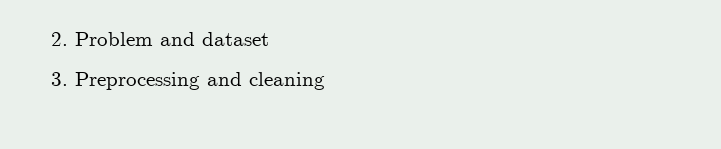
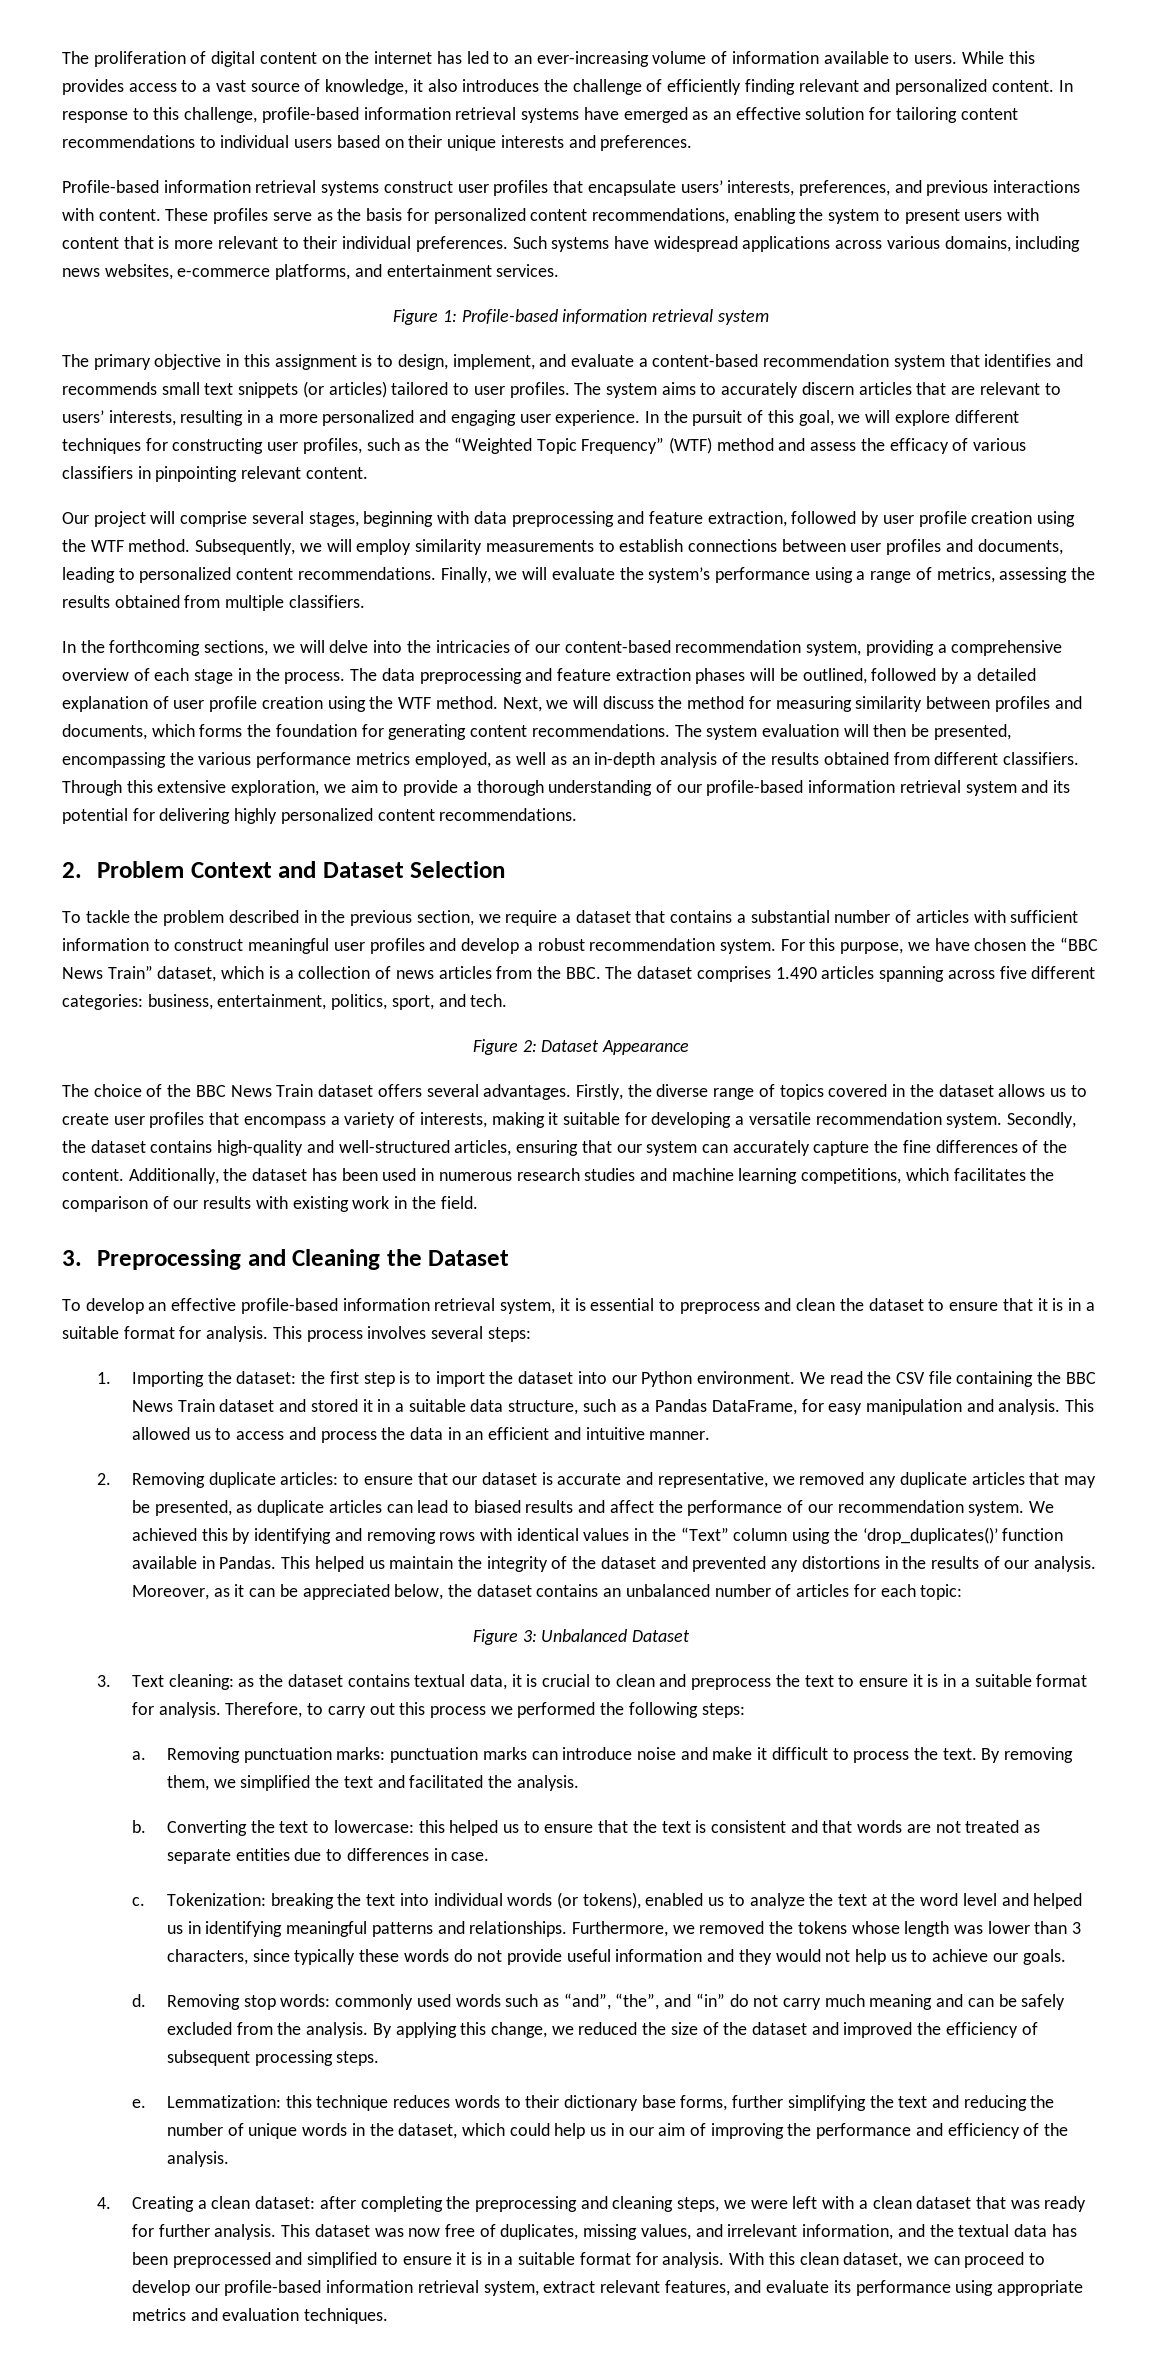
- 2. Problem and dataset
- 3. Preprocessing and cleaning
+ The proliferation of digital content on the internet has led to an ever-increasing volume of information available to users. While this provides access to a vast source of knowledge, it also introduces the challenge of efficiently finding relevant and personalized content. In response to this challenge, profile-based information retrieval systems have emerged as an effective solution for tailoring content recommendations to individual users based on their unique interests and preferences.
+ Profile-based information retrieval systems construct user profiles that encapsulate users’ interests, preferences, and previous interactions with content. These profiles serve as the basis for personalized content recommendations, enabling the system to present users with content that is more relevant to their individual preferences. Such systems have widespread applications across various domains, including news websites, e-commerce platforms, and entertainment services.
+ Figure 1: Profile-based information retrieval system
+ The primary objective in this assignment is to design, implement, and evaluate a content-based recommendation system that identifies and recommends small text snippets (or articles) tailored to user profiles. The system aims to accurately discern articles that are relevant to users’ interests, resulting in a more personalized and engaging user experience. In the pursuit of this goal, we will explore different techniques for constructing user profiles, such as the “Weighted Topic Frequency” (WTF) method and assess the efficacy of various classifiers in pinpointing relevant content.
+ Our project will comprise several stages, beginning with data preprocessing and feature extraction, followed by user profile creation using the WTF method. Subsequently, we will employ similarity measurements to establish connections between user profiles and documents, leading to personalized content recommendations. Finally, we will evaluate the system’s performance using a range of metrics, assessing the results obtained from multiple classifiers.
+ In the forthcoming sections, we will delve into the intricacies of our content-based recommendation system, providing a comprehensive overview of each stage in the process. The data preprocessing and feature extraction phases will be outlined, followed by a detailed explanation of user profile creation using the WTF method. Next, we will discuss the method for measuring similarity between profiles and documents, which forms the foundation for generating content recommendations. The system evaluation will then be presented, encompassing the various performance metrics employed, as well as an in-depth analysis of the results obtained from different classifiers. Through this extensive exploration, we aim to provide a thorough understanding of our profile-based information retrieval system and its potential for delivering highly personalized content recommendations.
+ 2. Problem Context and Dataset Selection
+ To tackle the problem described in the previous section, we require a dataset that contains a substantial number of articles with sufficient information to construct meaningful user profiles and develop a robust recommendation system. For this purpose, we have chosen the “BBC News Train” dataset, which is a collection of news articles from the BBC. The dataset comprises 1.490 articles spanning across five different categories: business, entertainment, politics, sport, and tech.
+ Figure 2: Dataset Appearance
+ The choice of the BBC News Train dataset offers several advantages. Firstly, the diverse range of topics covered in the dataset allows us to create user profiles that encompass a variety of interests, making it suitable for developing a versatile recommendation system. Secondly, the dataset contains high-quality and well-structured articles, ensuring that our system can accurately capture the fine differences of the content. Additionally, the dataset has been used in numerous research studies and machine learning competitions, which facilitates the comparison of our results with existing work in the field.
+ 3. Preprocessing and Cleaning the Dataset
+ To develop an effective profile-based information retrieval system, it is essential to preprocess and clean the dataset to ensure that it is in a suitable format for analysis. This process involves several steps:
+ 1. Importing the dataset: the first step is to import the dataset into our Python environment. We read the CSV file containing the BBC News Train dataset and stored it in a suitable data structure, such as a Pandas DataFrame, for easy manipulation and analysis. This allowed us to access and process the data in an efficient and intuitive manner.
+ 2. Removing duplicate articles: to ensure that our dataset is accurate and representative, we removed any duplicate articles that may be presented, as duplicate articles can lead to biased results and affect the performance of our recommendation system. We achieved this by identifying and removing rows with identical values in the “Text” column using the ‘drop_duplicates()’ function available in Pandas. This helped us maintain the integrity of the dataset and prevented any distortions in the results of our analysis. Moreover, as it can be appreciated below, the dataset contains an unbalanced number of articles for each topic:
+ Figure 3: Unbalanced Dataset
+ 3. Text cleaning: as the dataset contains textual data, it is crucial to clean and preprocess the text to ensure it is in a suitable format for analysis. Therefore, to carry out this process we performed the following steps:
+ a. Removing punctuation marks: punctuation marks can introduce noise and make it difficult to process the text. By removing them, we simplified the text and facilitated the analysis.
+ b. Converting the text to lowercase: this helped us to ensure that the text is consistent and that words are not treated as separate entities due to differences in case.
+ c. Tokenization: breaking the text into individual words (or tokens), enabled us to analyze the text at the word level and helped us in identifying meaningful patterns and relationships. Furthermore, we removed the tokens whose length was lower than 3 characters, since typically these words do not provide useful information and they would not help us to achieve our goals.
+ d. Removing stop words: commonly used words such as “and”, “the”, and “in” do not carry much meaning and can be safely excluded from the analysis. By applying this change, we reduced the size of the dataset and improved the efficiency of subsequent processing steps.
+ e. Lemmatization: this technique reduces words to their dictionary base forms, further simplifying the text and reducing the number of unique words in the dataset, which could help us in our aim of improving the performance and efficiency of the analysis.
+ 4. Creating a clean dataset: after completing the preprocessing and cleaning steps, we were left with a clean dataset that was ready for further analysis. This dataset was now free of duplicates, missing values, and irrelevant information, and the textual data has been preprocessed and simplified to ensure it is in a suitable format for analysis. With this clean dataset, we can proceed to develop our profile-based information retrieval system, extract relevant features, and evaluate its performance using appropriate metrics and evaluation techniques.

